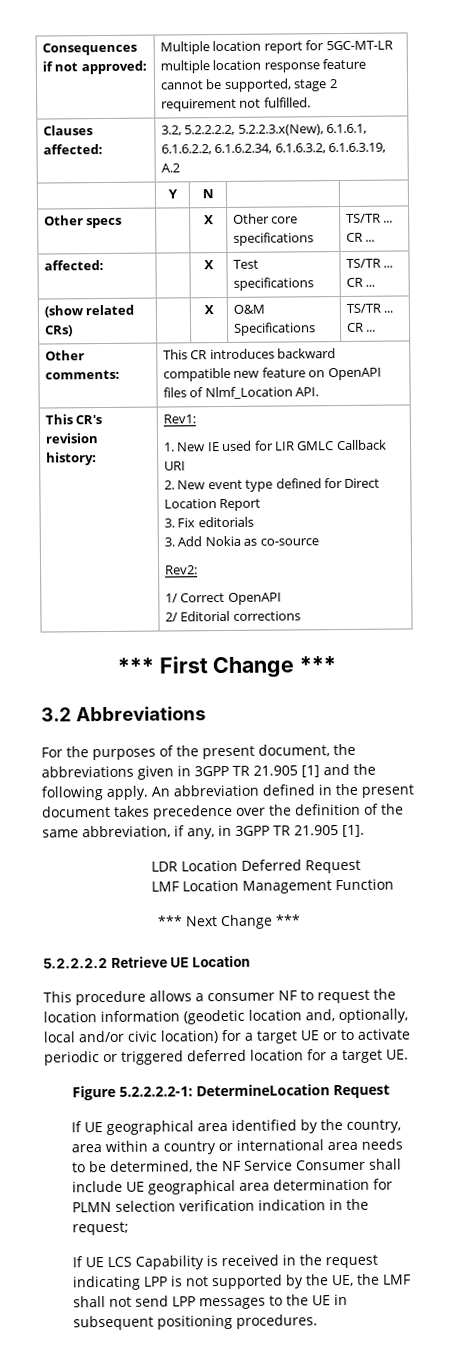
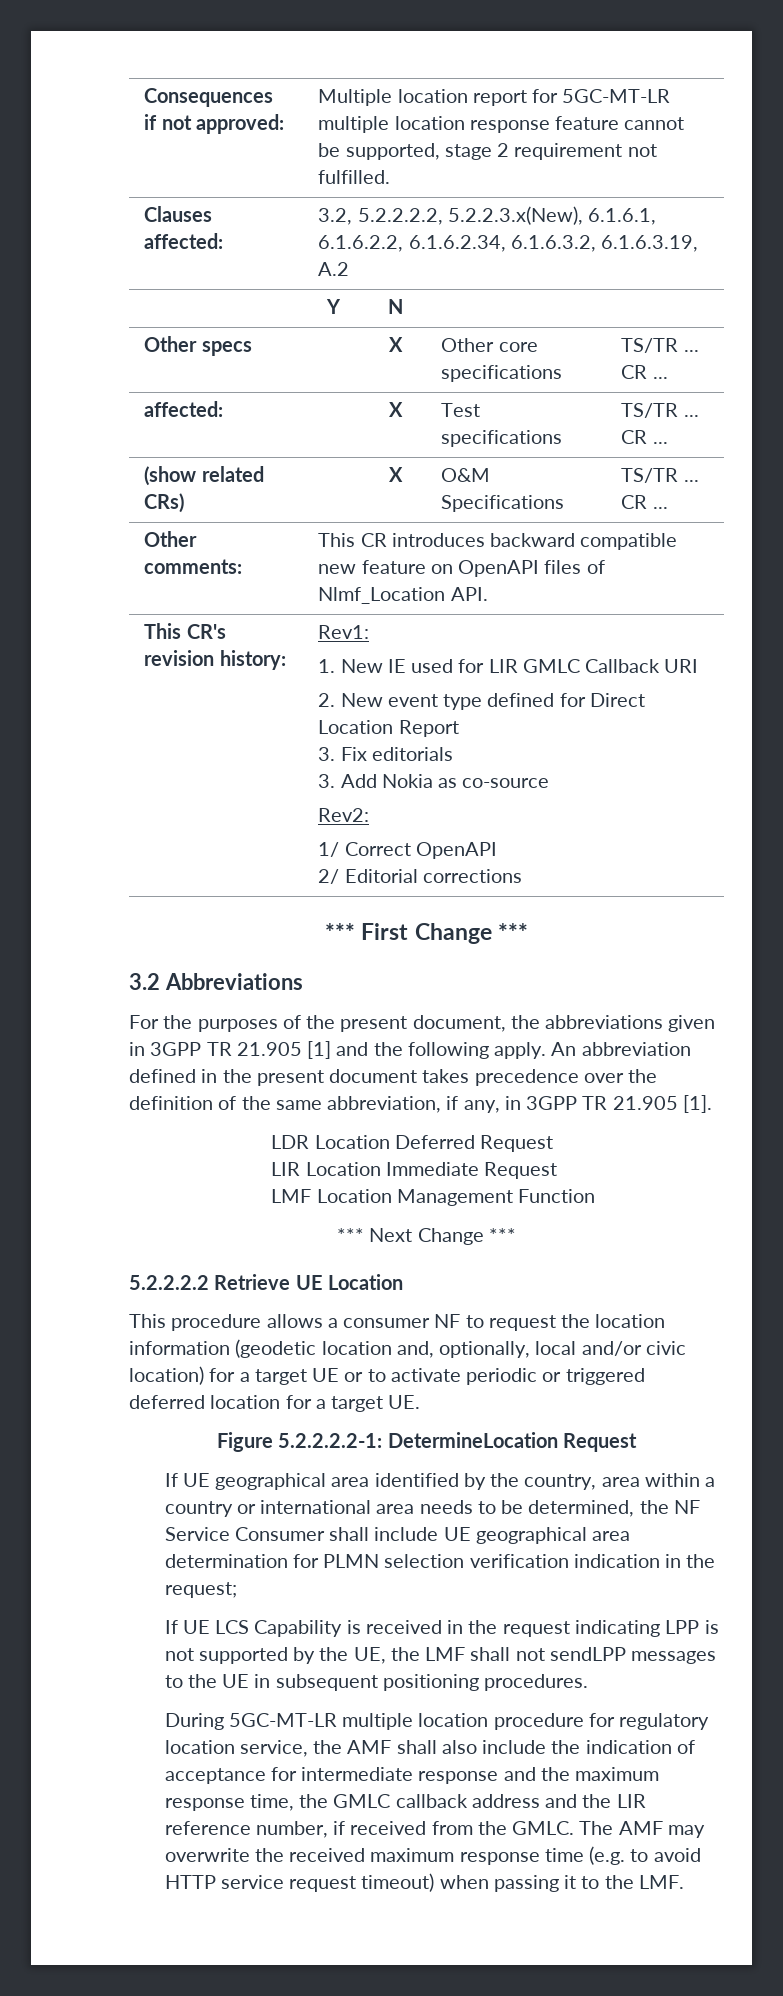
+ LIR Location Immediate Request
- If UE LCS Capability is received in the request indicating LPP is not supported by the UE, the LMF shall not send LPP messages to the UE in subsequent positioning procedures.
+ If UE LCS Capability is received in the request indicating LPP is not supported by the UE, the LMF shall not sendLPP messages to the UE in subsequent positioning procedures.
+ During 5GC-MT-LR multiple location procedure for regulatory location service, the AMF shall also include the indication of acceptance for intermediate response and the maximum response time, the GMLC callback address and the LIR reference number, if received from the GMLC. The AMF may overwrite the received maximum response time (e.g. to avoid HTTP service request timeout) when passing it to the LMF.

